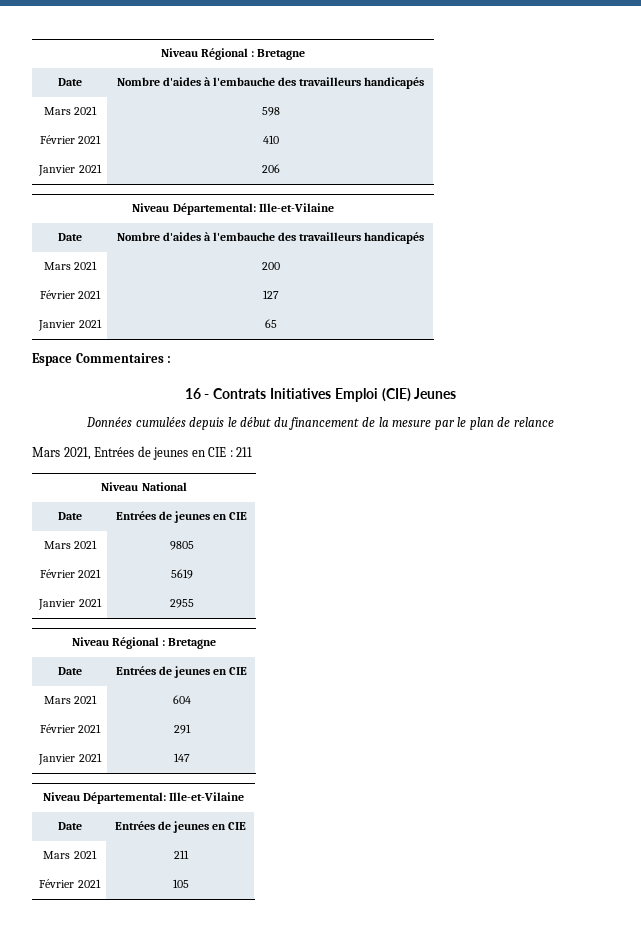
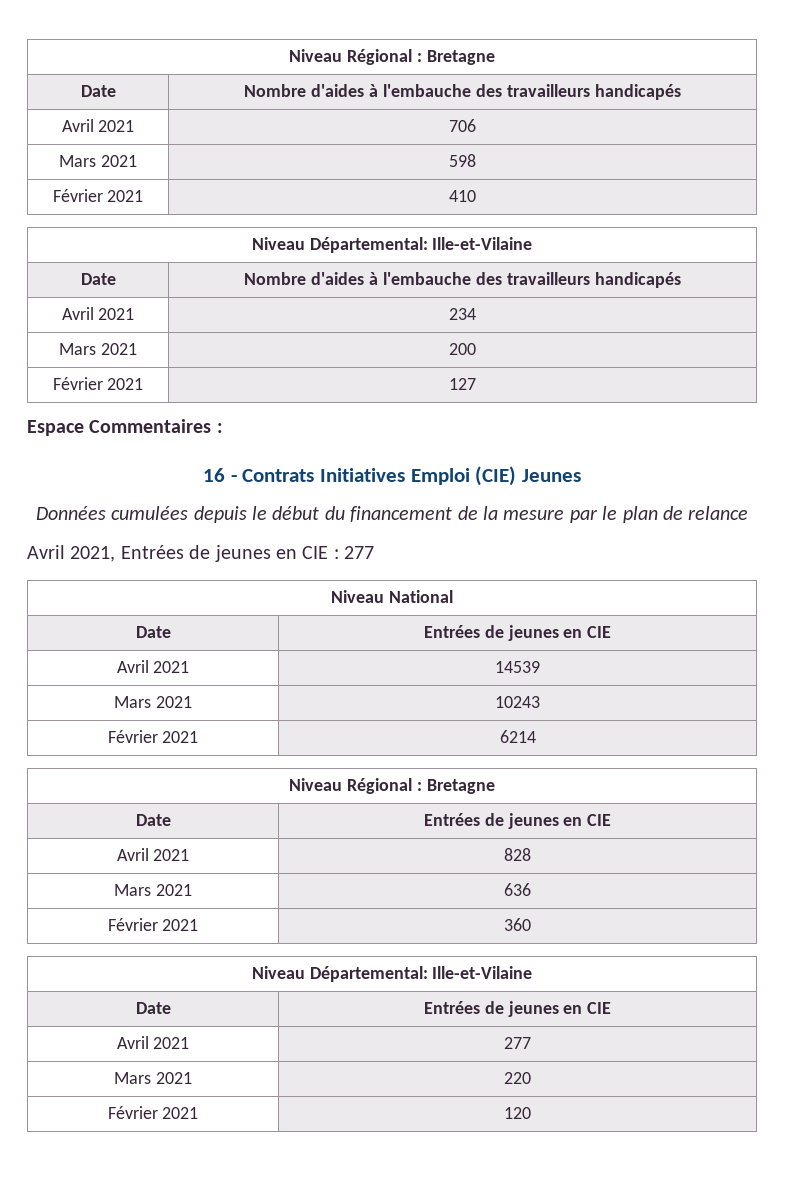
+ Avril 2021 | 706
- Janvier 2021 | 206
+ Avril 2021 | 234
- Janvier 2021 | 65
- Mars 2021, Entrées de jeunes en CIE : 211
+ Avril 2021, Entrées de jeunes en CIE : 277
- Mars 2021 | 9805
- Février 2021 | 5619
- Janvier 2021 | 2955
+ Avril 2021 | 14539
+ Mars 2021 | 10243
+ Février 2021 | 6214
- Mars 2021 | 604
- Février 2021 | 291
- Janvier 2021 | 147
+ Avril 2021 | 828
+ Mars 2021 | 636
+ Février 2021 | 360
- Mars 2021 | 211
- Février 2021 | 105
+ Avril 2021 | 277
+ Mars 2021 | 220
+ Février 2021 | 120

